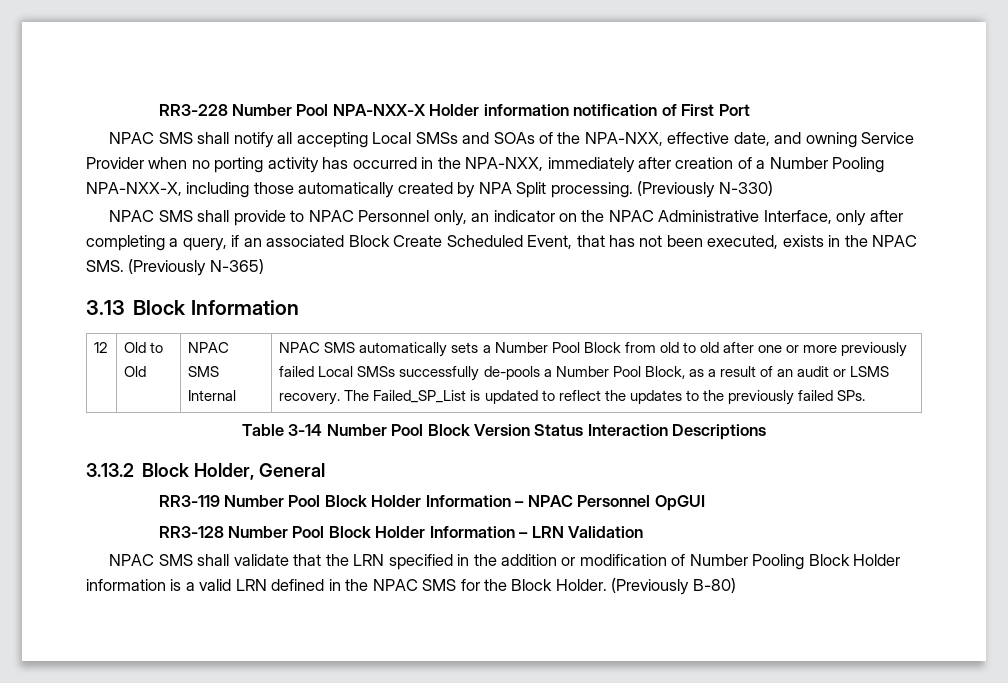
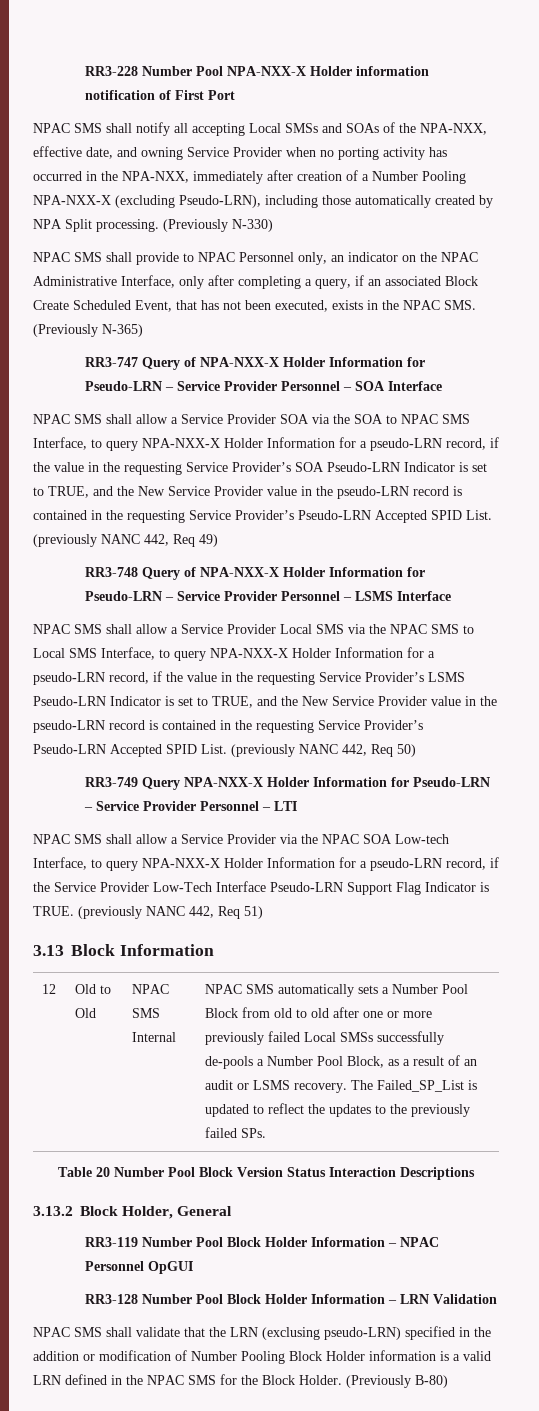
- NPAC SMS shall notify all accepting Local SMSs and SOAs of the NPA-NXX, effective date, and owning Service Provider when no porting activity has occurred in the NPA-NXX, immediately after creation of a Number Pooling NPA-NXX-X, including those automatically created by NPA Split processing.
+ NPAC SMS shall notify all accepting Local SMSs and SOAs of the NPA-NXX, effective date, and owning Service Provider when no porting activity has occurred in the NPA-NXX, immediately after creation of a Number Pooling NPA-NXX-X (excluding Pseudo-LRN), including those automatically created by NPA Split processing.
+ RR3-747 Query of NPA-NXX-X Holder Information for Pseudo-LRN – Service Provider Personnel – SOA Interface
+ NPAC SMS shall allow a Service Provider SOA via the SOA to NPAC SMS Interface, to query NPA-NXX-X Holder Information for a pseudo-LRN record, if the value in the requesting Service Provider’s SOA Pseudo-LRN Indicator is set to TRUE, and the New Service Provider value in the pseudo-LRN record is contained in the requesting Service Provider’s Pseudo-LRN Accepted SPID List. (previously NANC 442, Req 49)
+ RR3-748 Query of NPA-NXX-X Holder Information for Pseudo-LRN – Service Provider Personnel – LSMS Interface
+ NPAC SMS shall allow a Service Provider Local SMS via the NPAC SMS to Local SMS Interface, to query NPA-NXX-X Holder Information for a pseudo-LRN record, if the value in the requesting Service Provider’s LSMS Pseudo-LRN Indicator is set to TRUE, and the New Service Provider value in the pseudo-LRN record is contained in the requesting Service Provider’s Pseudo-LRN Accepted SPID List. (previously NANC 442, Req 50)
+ RR3-749 Query NPA-NXX-X Holder Information for Pseudo-LRN – Service Provider Personnel – LTI
+ NPAC SMS shall allow a Service Provider via the NPAC SOA Low-tech Interface, to query NPA-NXX-X Holder Information for a pseudo-LRN record, if the Service Provider Low-Tech Interface Pseudo-LRN Support Flag Indicator is TRUE. (previously NANC 442, Req 51)
- Table 3-14 Number Pool Block Version Status Interaction Descriptions
+ Table 20 Number Pool Block Version Status Interaction Descriptions
- NPAC SMS shall validate that the LRN specified in the addition or modification of Number Pooling Block Holder information is a valid LRN defined in the NPAC SMS for the Block Holder.
+ NPAC SMS shall validate that the LRN (exclusing pseudo-LRN) specified in the addition or modification of Number Pooling Block Holder information is a valid LRN defined in the NPAC SMS for the Block Holder.

